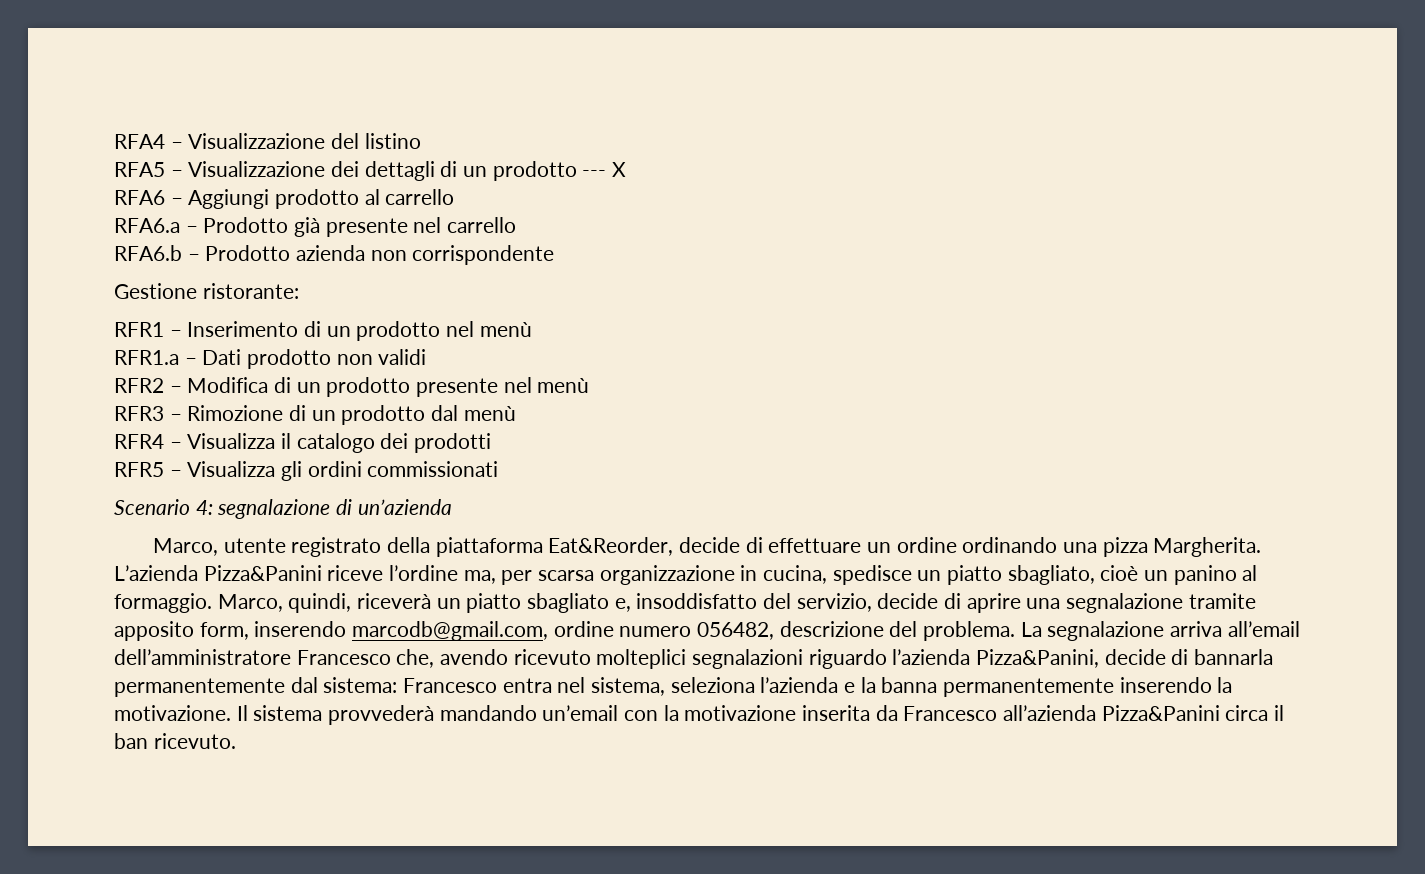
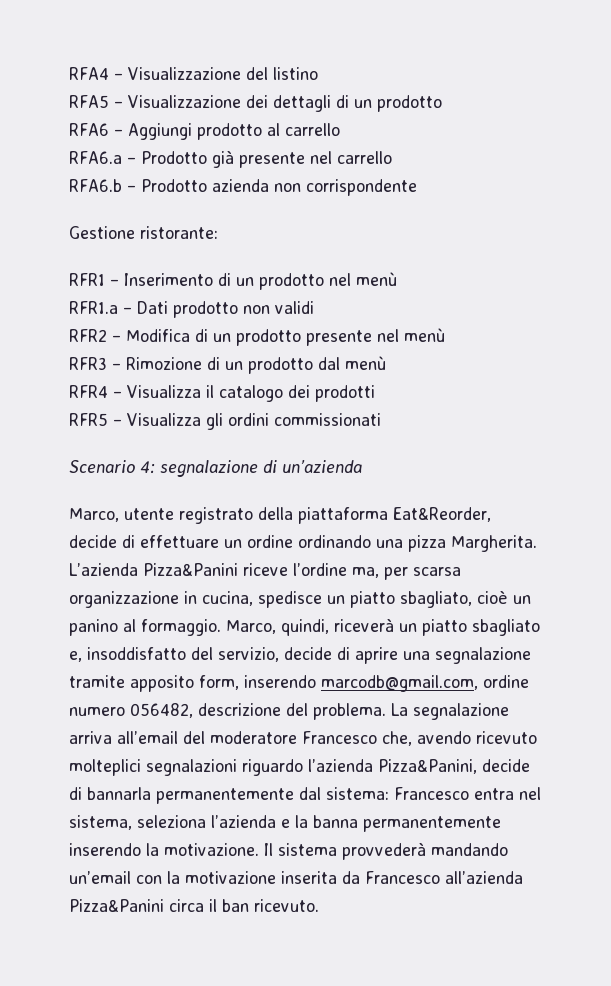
- RFA5 – Visualizzazione dei dettagli di un prodotto --- X
+ RFA5 – Visualizzazione dei dettagli di un prodotto
- La segnalazione arriva all’email dell’amministratore Francesco che, avendo ricevuto molteplici segnalazioni riguardo l’azienda Pizza&Panini, decide di bannarla permanentemente dal sistema: Francesco entra nel sistema, seleziona l’azienda e la banna permanentemente inserendo la motivazione.
+ La segnalazione arriva all’email del moderatore Francesco che, avendo ricevuto molteplici segnalazioni riguardo l’azienda Pizza&Panini, decide di bannarla permanentemente dal sistema: Francesco entra nel sistema, seleziona l’azienda e la banna permanentemente inserendo la motivazione.

